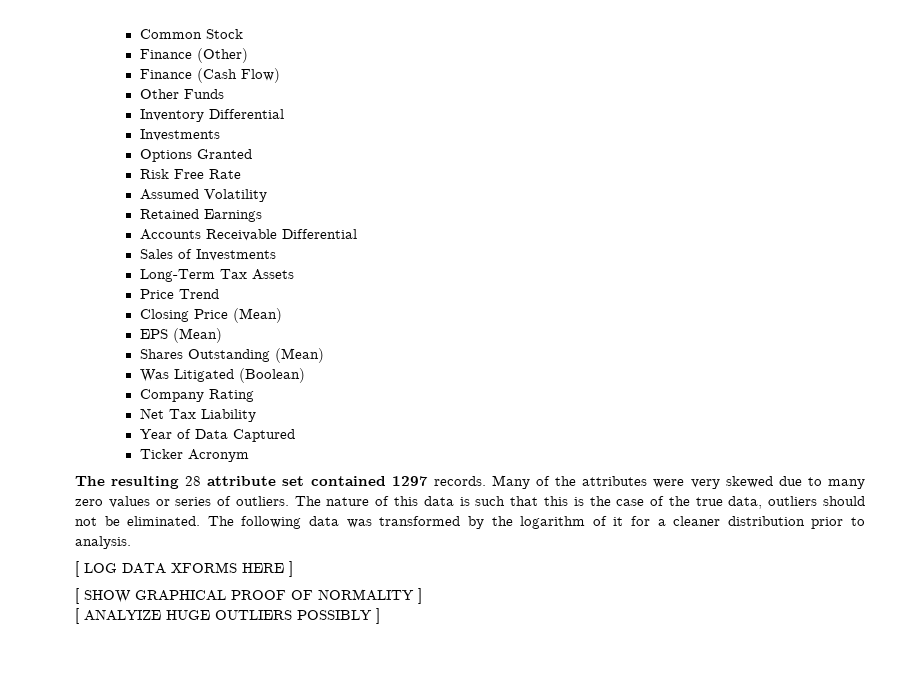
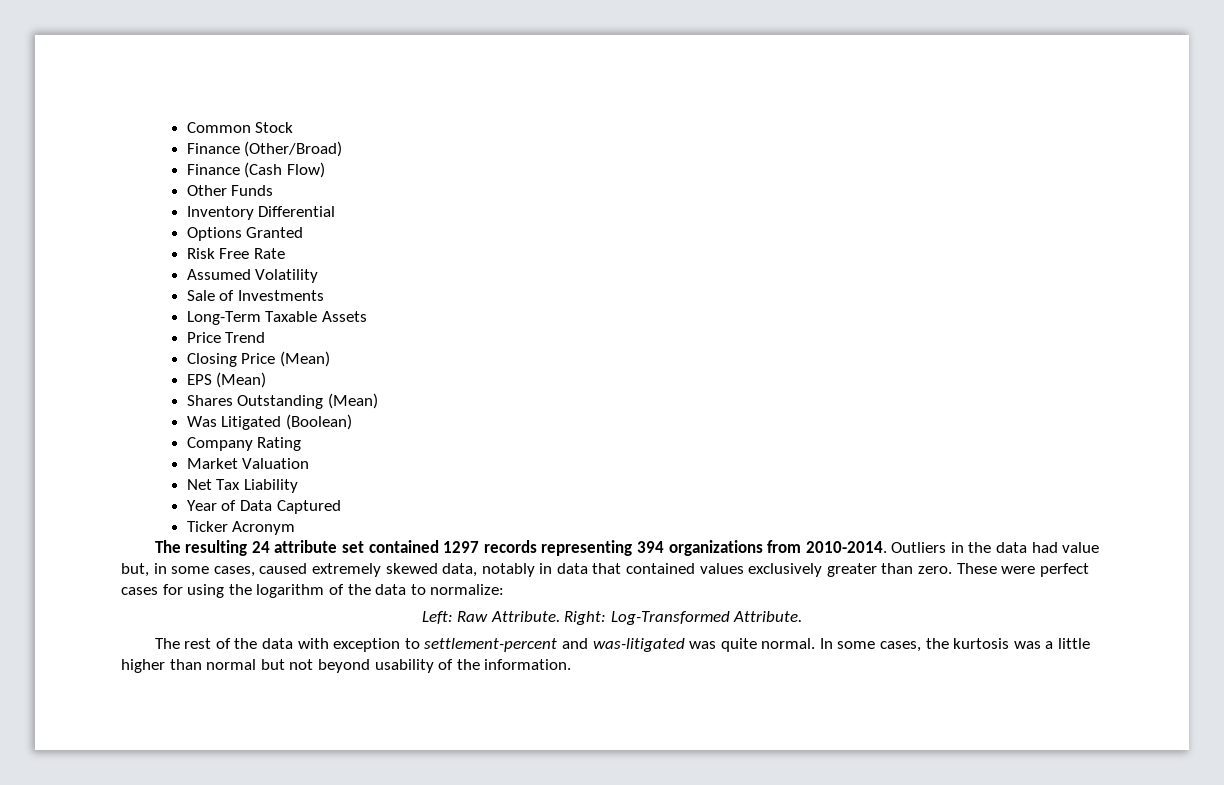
- Finance (Other)
+ Finance (Other/Broad)
  Inventory Differential
- Investments
- Retained Earnings
- Accounts Receivable Differential
- Sales of Investments
+ Sale of Investments
- Long-Term Tax Assets
+ Long-Term Taxable Assets
+ Market Valuation
- The resulting 28 attribute set contained 1297 records. Many of the attributes were very skewed due to many zero values or series of outliers. The nature of this data is such that this is the case of the true data, outliers should not be eliminated. The following data was transformed by the logarithm of it for a cleaner distribution prior to analysis.
- [ LOG DATA XFORMS HERE ]
- [ SHOW GRAPHICAL PROOF OF NORMALITY ]
- [ ANALYIZE HUGE OUTLIERS POSSIBLY ]
+ The resulting 24 attribute set contained 1297 records representing 394 organizations from 2010-2014. Outliers in the data had value but, in some cases, caused extremely skewed data, notably in data that contained values exclusively greater than zero. These were perfect cases for using the logarithm of the data to normalize:
+ Left: Raw Attribute. Right: Log-Transformed Attribute.
+ The rest of the data with exception to settlement-percent and was-litigated was quite normal. In some cases, the kurtosis was a little higher than normal but not beyond usability of the information.

